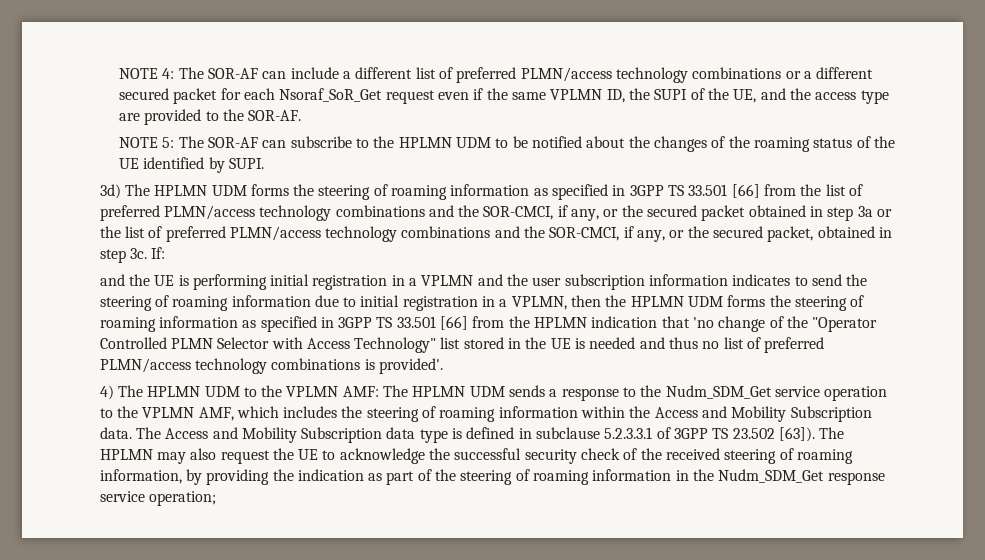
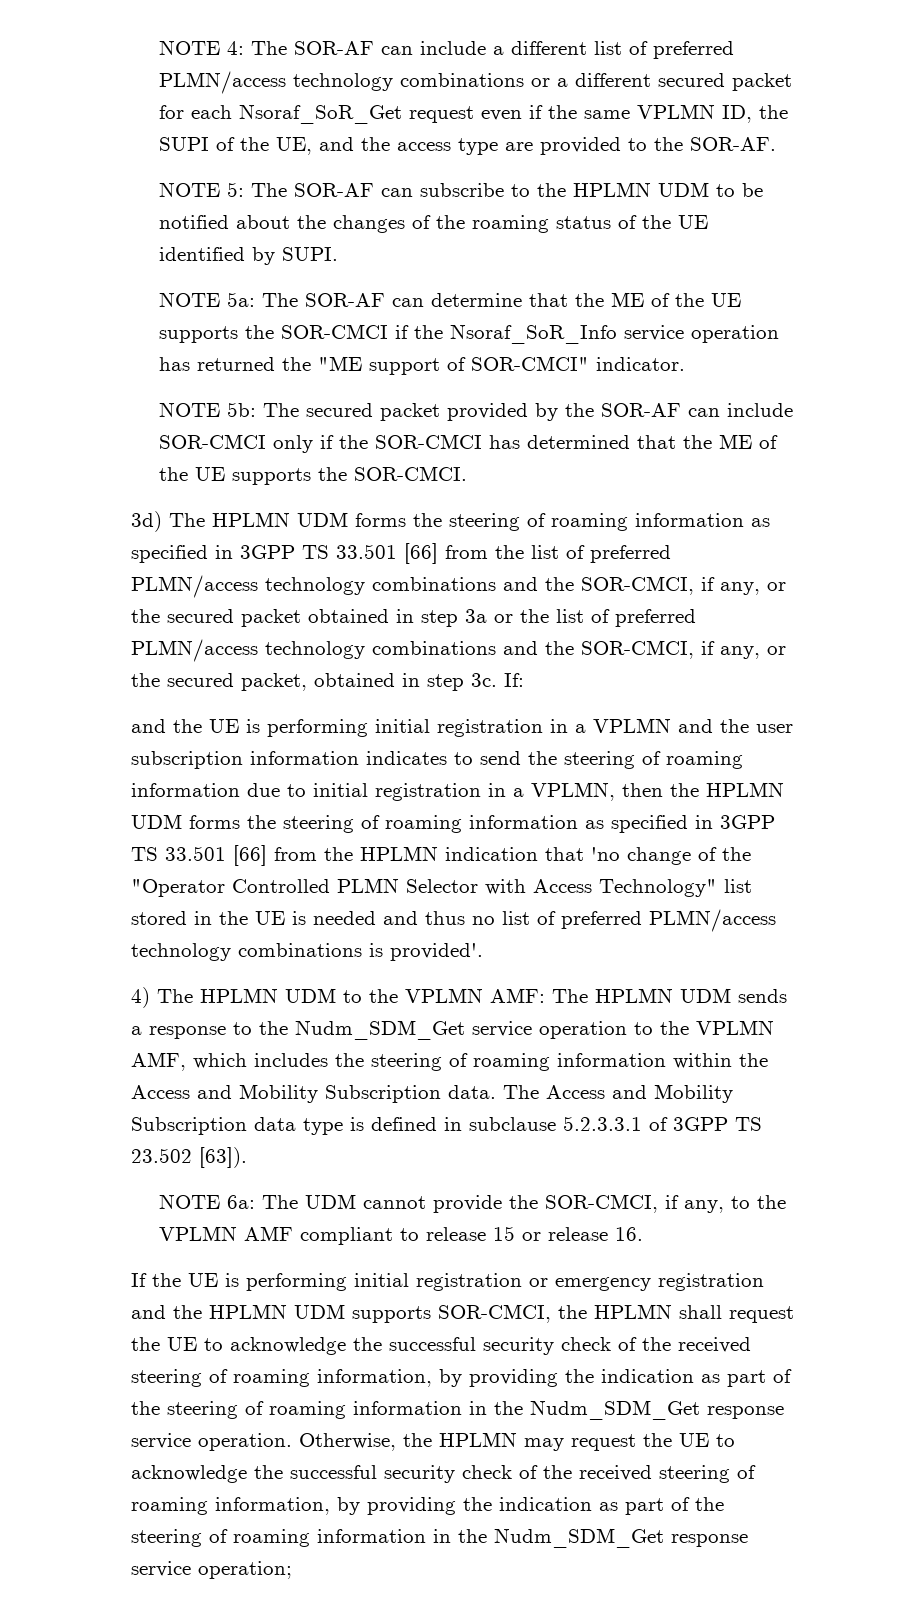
+ NOTE 5a: The SOR-AF can determine that the ME of the UE supports the SOR-CMCI if the Nsoraf_SoR_Info service operation has returned the "ME support of SOR-CMCI" indicator.
+ NOTE 5b: The secured packet provided by the SOR-AF can include SOR-CMCI only if the SOR-CMCI has determined that the ME of the UE supports the SOR-CMCI.
- The Access and Mobility Subscription data type is defined in subclause 5.2.3.3.1 of 3GPP TS 23.502 [63]). The HPLMN may also request the UE to acknowledge the successful security check of the received steering of roaming information, by providing the indication as part of the steering of roaming information in the Nudm_SDM_Get response service operation;
+ The Access and Mobility Subscription data type is defined in subclause 5.2.3.3.1 of 3GPP TS 23.502 [63]).
+ NOTE 6a: The UDM cannot provide the SOR-CMCI, if any, to the VPLMN AMF compliant to release 15 or release 16.
+ If the UE is performing initial registration or emergency registration and the HPLMN UDM supports SOR-CMCI, the HPLMN shall request the UE to acknowledge the successful security check of the received steering of roaming information, by providing the indication as part of the steering of roaming information in the Nudm_SDM_Get response service operation. Otherwise, the HPLMN may request the UE to acknowledge the successful security check of the received steering of roaming information, by providing the indication as part of the steering of roaming information in the Nudm_SDM_Get response service operation;

